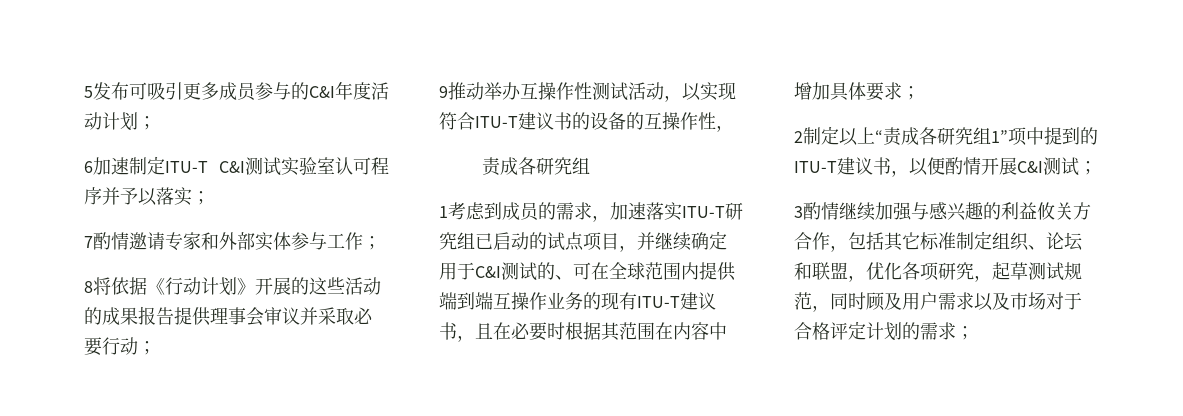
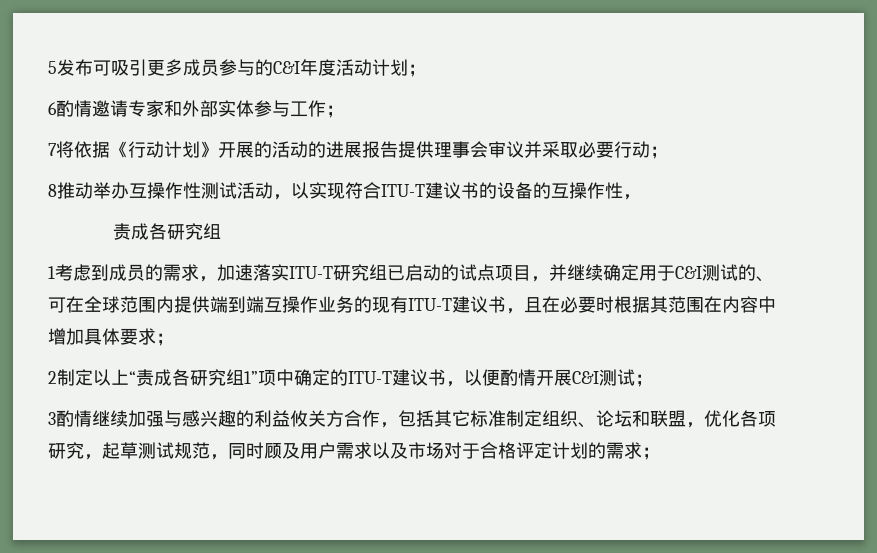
- 6加速制定ITU-T C&I测试实验室认可程序并予以落实；
- 7酌情邀请专家和外部实体参与工作；
+ 6酌情邀请专家和外部实体参与工作；
- 8将依据《行动计划》开展的这些活动的成果报告提供理事会审议并采取必要行动；
+ 7将依据《行动计划》开展的活动的进展报告提供理事会审议并采取必要行动；
- 9推动举办互操作性测试活动，以实现符合ITU-T建议书的设备的互操作性，
+ 8推动举办互操作性测试活动，以实现符合ITU-T建议书的设备的互操作性，
- 2制定以上“责成各研究组1”项中提到的ITU-T建议书，以便酌情开展C&I测试；
+ 2制定以上“责成各研究组1”项中确定的ITU-T建议书，以便酌情开展C&I测试；

